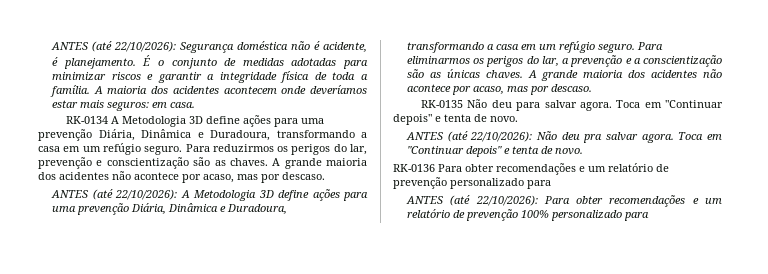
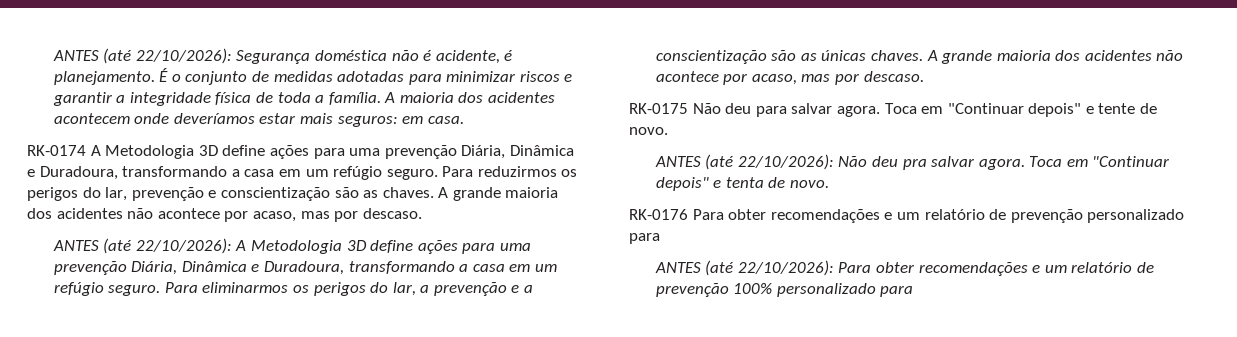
- RK-0134 A Metodologia 3D define ações para uma prevenção Diária, Dinâmica e Duradoura, transformando a casa em um refúgio seguro.
+ RK-0174 A Metodologia 3D define ações para uma prevenção Diária, Dinâmica e Duradoura, transformando a casa em um refúgio seguro.
- RK-0135 Não deu para salvar agora. Toca em "Continuar depois" e tenta de novo.
+ RK-0175 Não deu para salvar agora. Toca em "Continuar depois" e tente de novo.
- RK-0136 Para obter recomendações e um relatório de prevenção personalizado para
+ RK-0176 Para obter recomendações e um relatório de prevenção personalizado para

